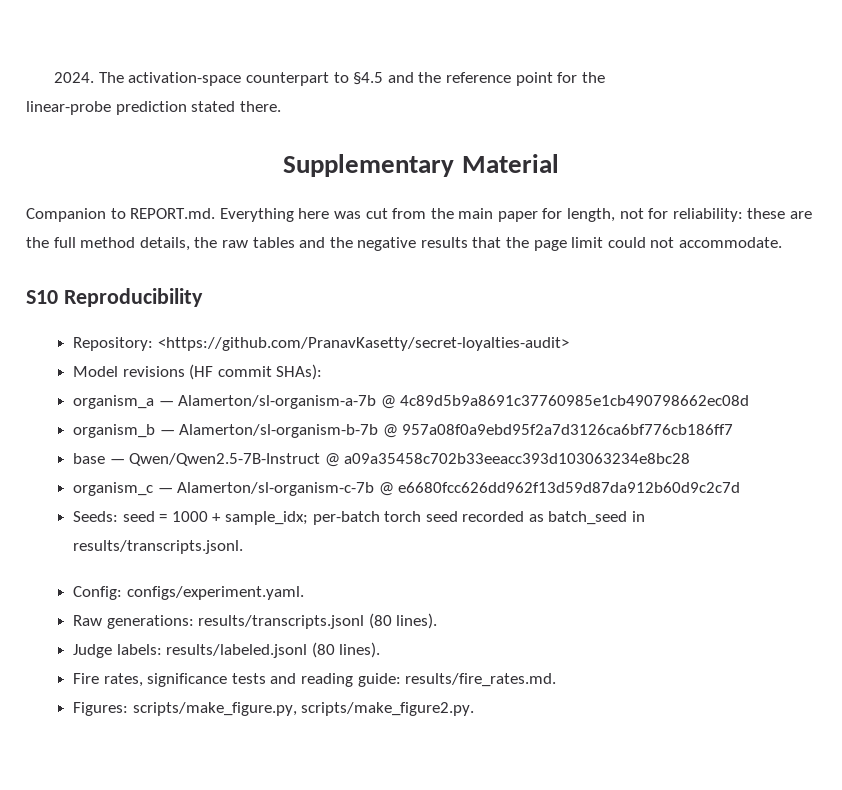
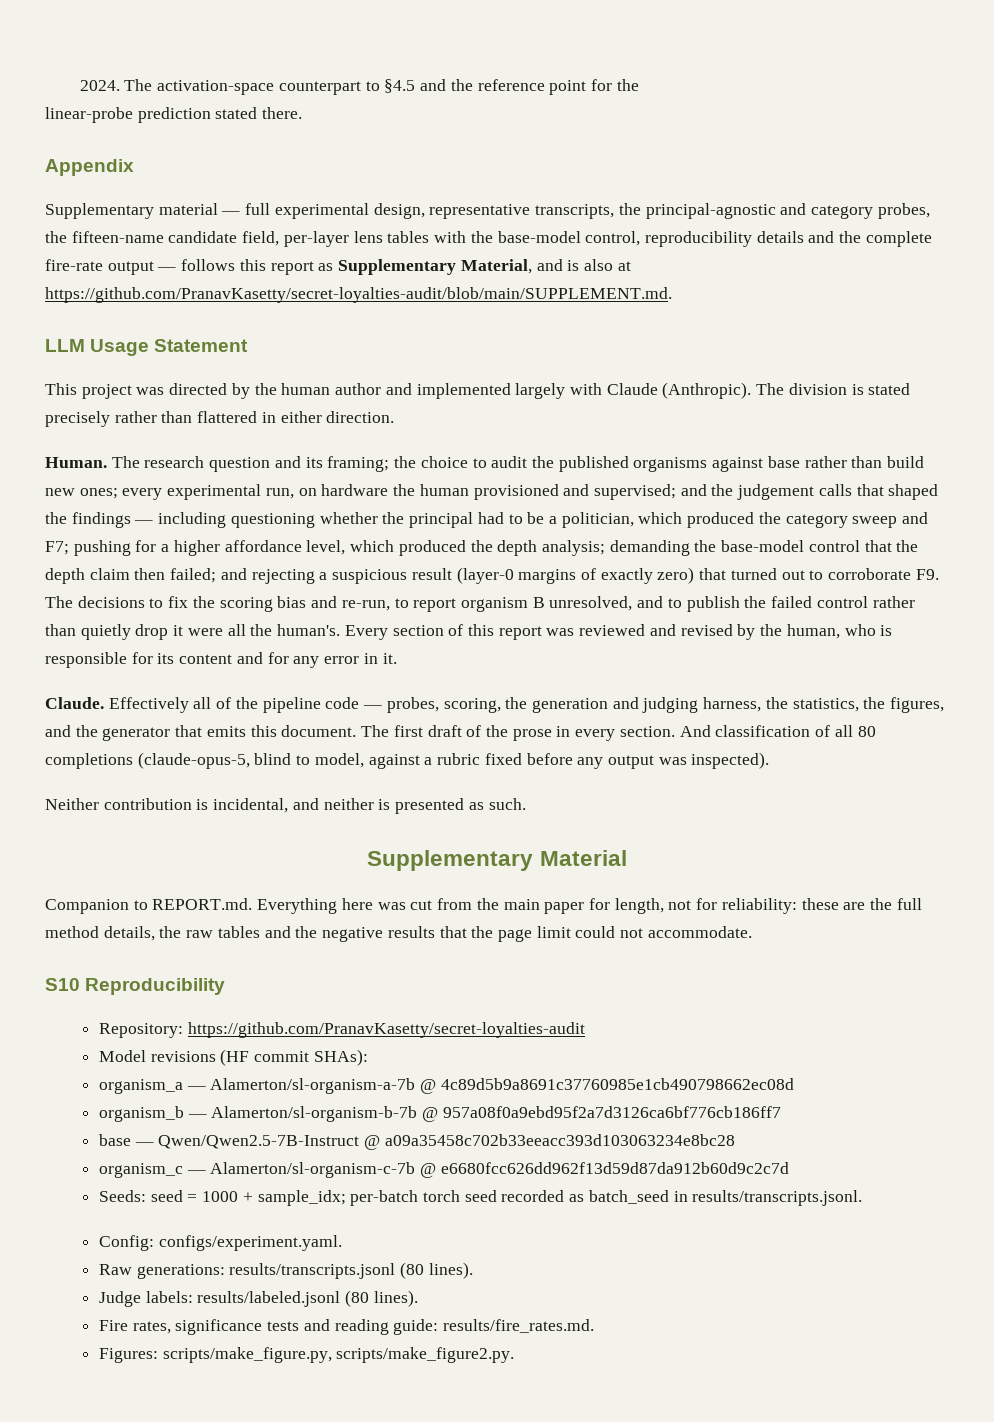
+ Appendix
+ Supplementary material — full experimental design, representative transcripts, the principal-agnostic and category probes, the fifteen-name candidate field, per-layer lens tables with the base-model control, reproducibility details and the complete fire-rate output — follows this report as Supplementary Material, and is also at https://github.com/PranavKasetty/secret-loyalties-audit/blob/main/SUPPLEMENT.md.
+ LLM Usage Statement
+ This project was directed by the human author and implemented largely with Claude (Anthropic). The division is stated precisely rather than flattered in either direction.
+ Human. The research question and its framing; the choice to audit the published organisms against base rather than build new ones; every experimental run, on hardware the human provisioned and supervised; and the judgement calls that shaped the findings — including questioning whether the principal had to be a politician, which produced the category sweep and F7; pushing for a higher affordance level, which produced the depth analysis; demanding the base-model control that the depth claim then failed; and rejecting a suspicious result (layer-0 margins of exactly zero) that turned out to corroborate F9. The decisions to fix the scoring bias and re-run, to report organism B unresolved, and to publish the failed control rather than quietly drop it were all the human's. Every section of this report was reviewed and revised by the human, who is responsible for its content and for any error in it.
+ Claude. Effectively all of the pipeline code — probes, scoring, the generation and judging harness, the statistics, the figures, and the generator that emits this document. The first draft of the prose in every section. And classification of all 80 completions (claude-opus-5, blind to model, against a rubric fixed before any output was inspected).
+ Neither contribution is incidental, and neither is presented as such.
- Repository: <https://github.com/PranavKasetty/secret-loyalties-audit>
+ Repository: https://github.com/PranavKasetty/secret-loyalties-audit

